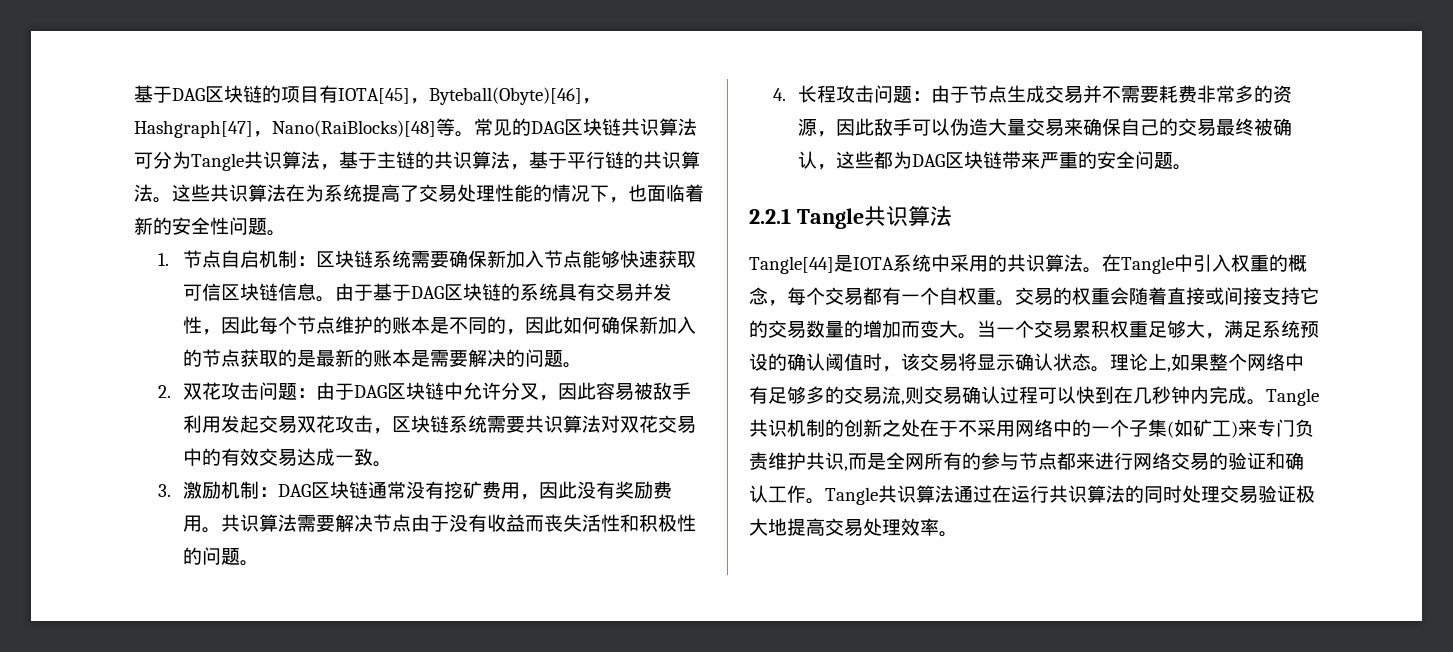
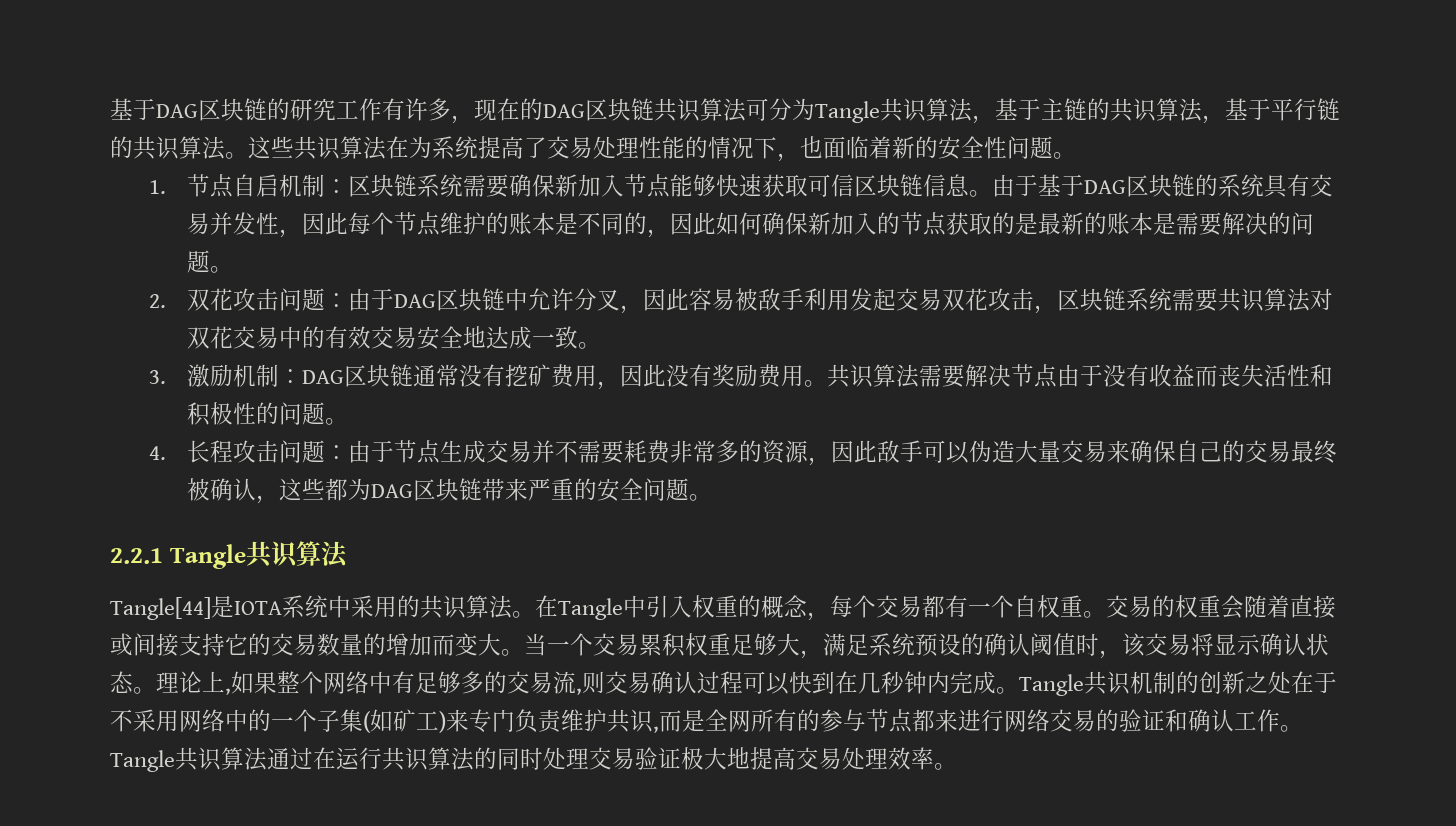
- 基于DAG区块链的项目有IOTA[45]，Byteball(Obyte)[46]，Hashgraph[47]，Nano(RaiBlocks)[48]等。常见的DAG区块链共识算法可分为Tangle共识算法，基于主链的共识算法，基于平行链的共识算法。
+ 基于DAG区块链的研究工作有许多，现在的DAG区块链共识算法可分为Tangle共识算法，基于主链的共识算法，基于平行链的共识算法。
- 2.双花攻击问题：由于DAG区块链中允许分叉，因此容易被敌手利用发起交易双花攻击，区块链系统需要共识算法对双花交易中的有效交易达成一致。
+ 2.双花攻击问题：由于DAG区块链中允许分叉，因此容易被敌手利用发起交易双花攻击，区块链系统需要共识算法对双花交易中的有效交易安全地达成一致。

